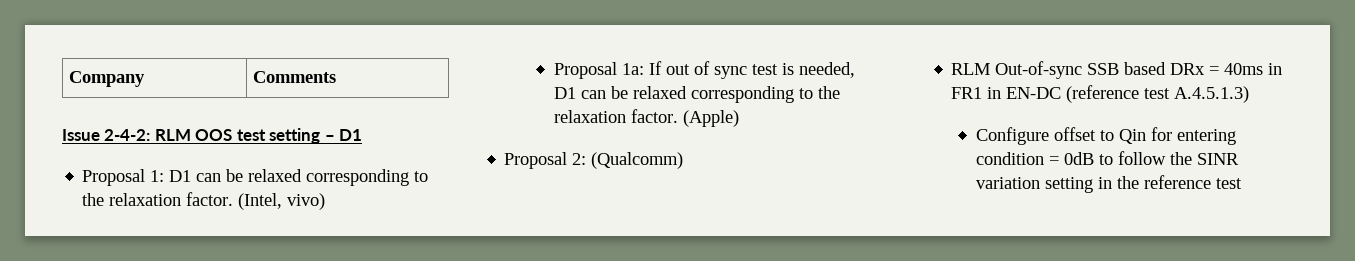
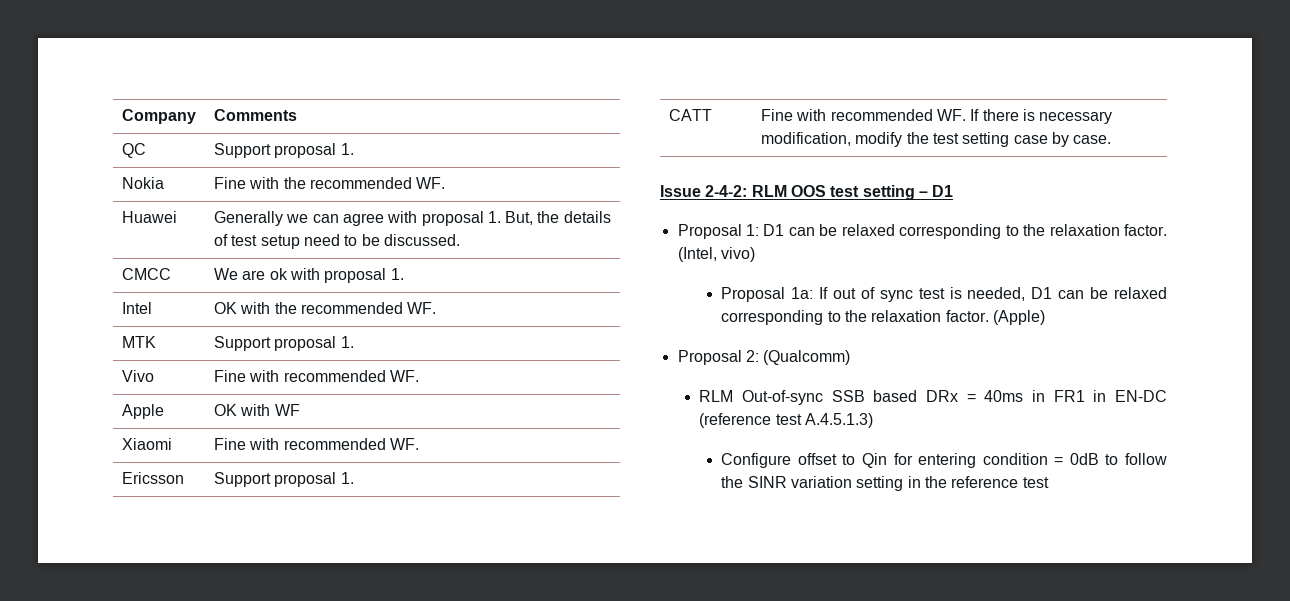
+ QC | Support proposal 1.
+ Nokia | Fine with the recommended WF.
+ Huawei | Generally we can agree with proposal 1. But, the details of test setup need to be discussed.
+ CMCC | We are ok with proposal 1.
+ Intel | OK with the recommended WF.
+ MTK | Support proposal 1.
+ Vivo | Fine with recommended WF.
+ Apple | OK with WF
+ Xiaomi | Fine with recommended WF.
+ Ericsson | Support proposal 1.
+ CATT | Fine with recommended WF. If there is necessary modification, modify the test setting case by case.

